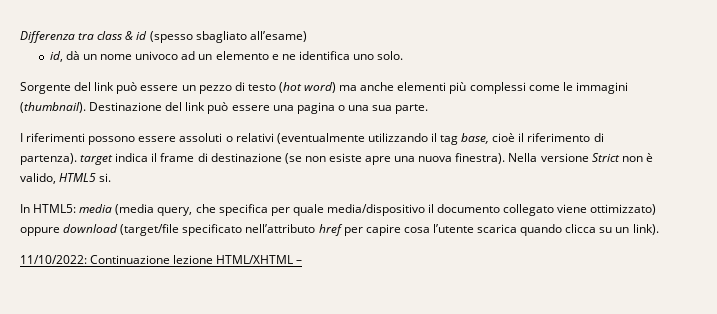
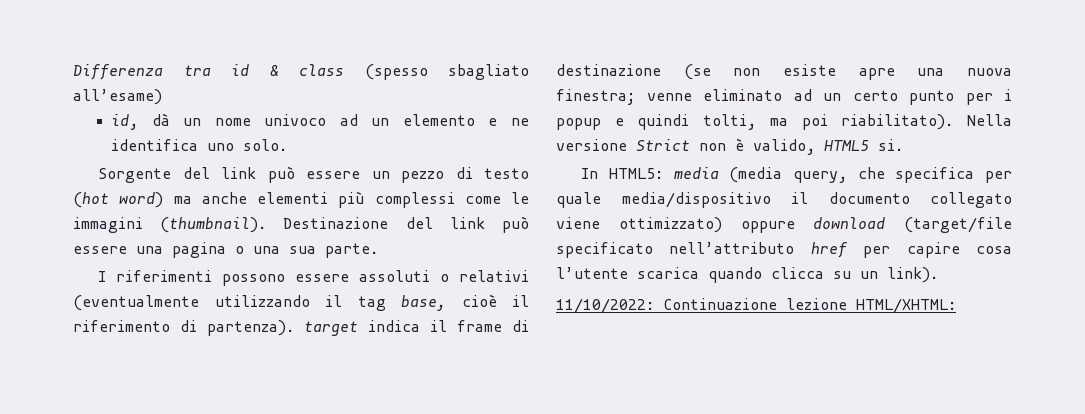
- Differenza tra class & id (spesso sbagliato all’esame)
+ Differenza tra id & class (spesso sbagliato all’esame)
- I riferimenti possono essere assoluti o relativi (eventualmente utilizzando il tag base, cioè il riferimento di partenza). target indica il frame di destinazione (se non esiste apre una nuova finestra).
+ I riferimenti possono essere assoluti o relativi (eventualmente utilizzando il tag base, cioè il riferimento di partenza). target indica il frame di destinazione (se non esiste apre una nuova finestra; venne eliminato ad un certo punto per i popup e quindi tolti, ma poi riabilitato).
- 11/10/2022: Continuazione lezione HTML/XHTML –
+ 11/10/2022: Continuazione lezione HTML/XHTML:

